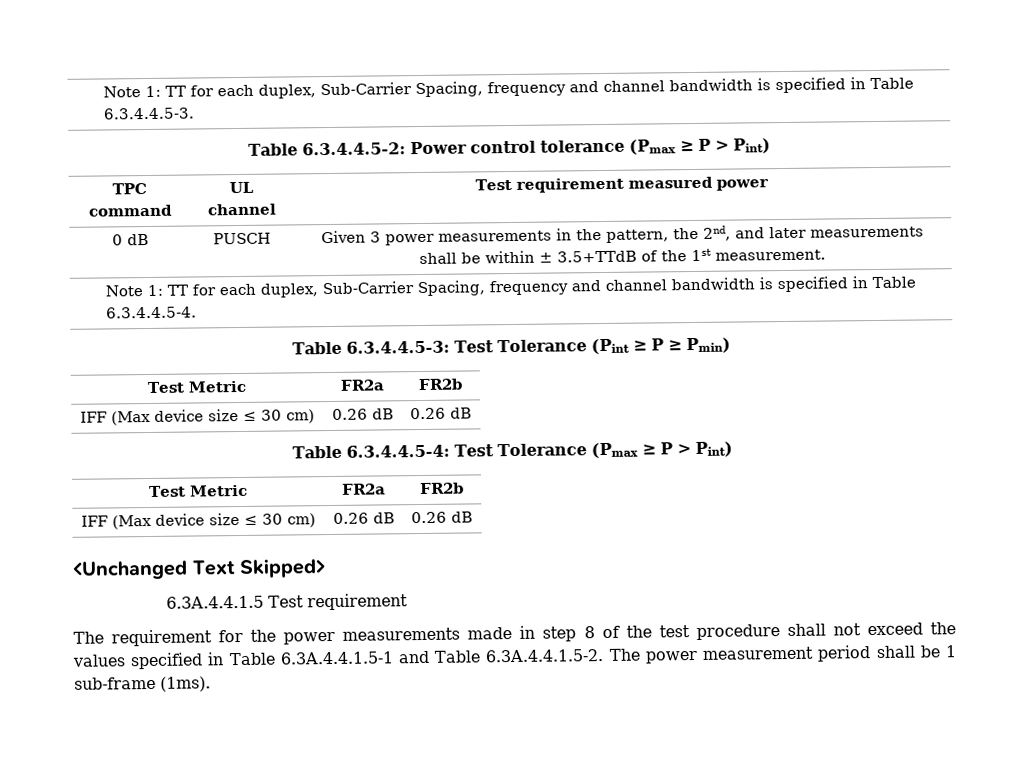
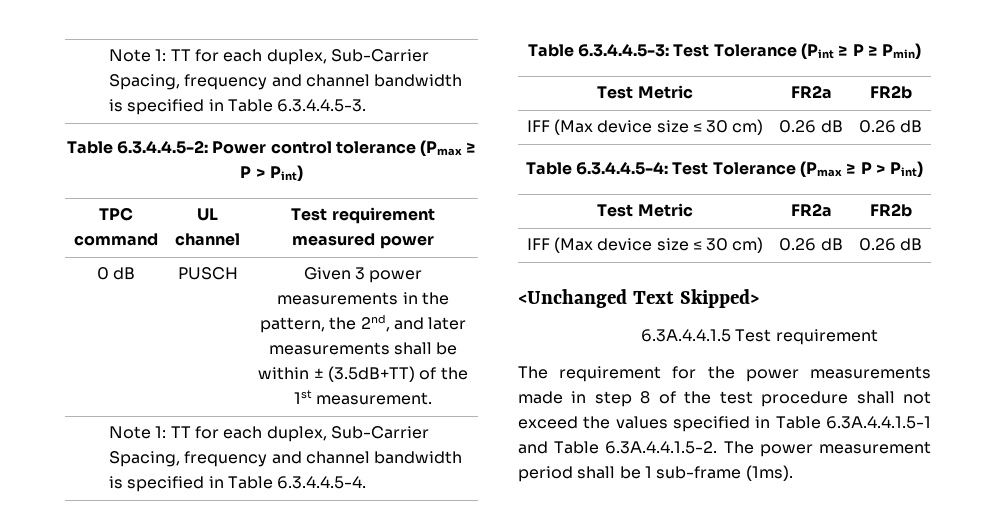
- 0 dB | PUSCH | Given 3 power measurements in the pattern, the 2nd, and later measurements shall be within ± 3.5+TTdB of the 1st measurement.
+ 0 dB | PUSCH | Given 3 power measurements in the pattern, the 2nd, and later measurements shall be within ± (3.5dB+TT) of the 1st measurement.

